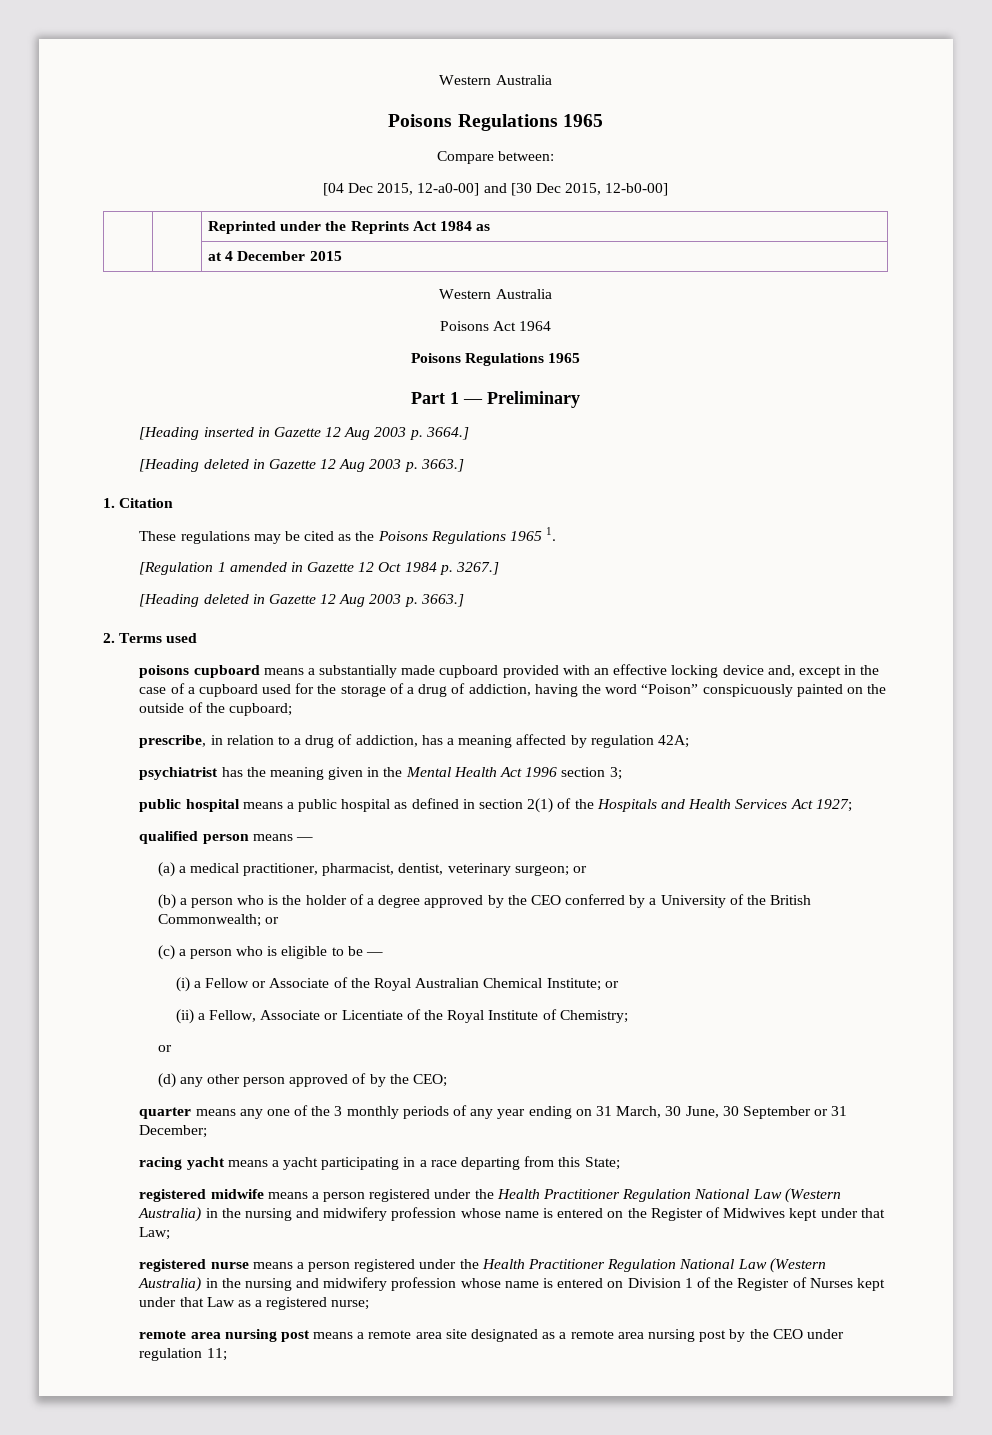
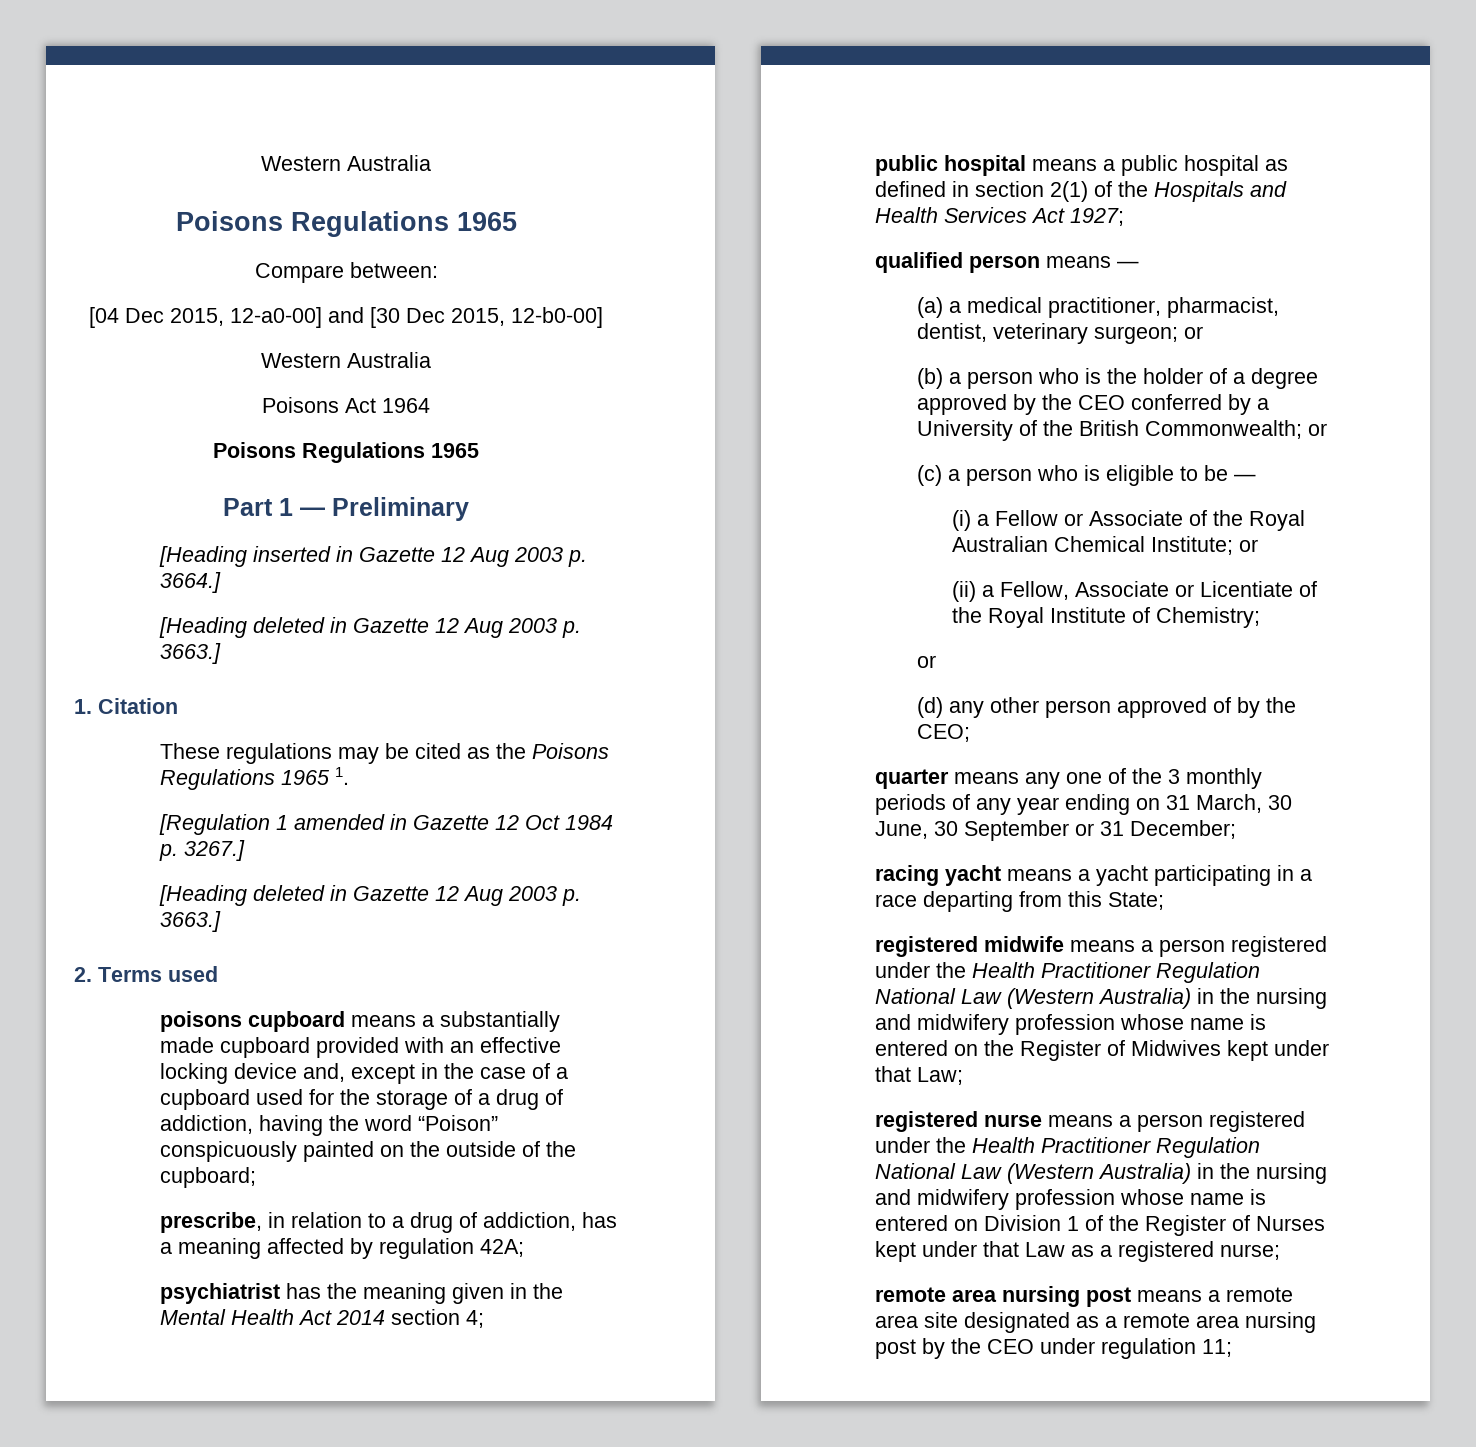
- | | Reprinted under the Reprints Act 1984 as
- | | at 4 December 2015
- psychiatrist has the meaning given in the Mental Health Act 1996 section 3;
+ psychiatrist has the meaning given in the Mental Health Act 2014 section 4;

